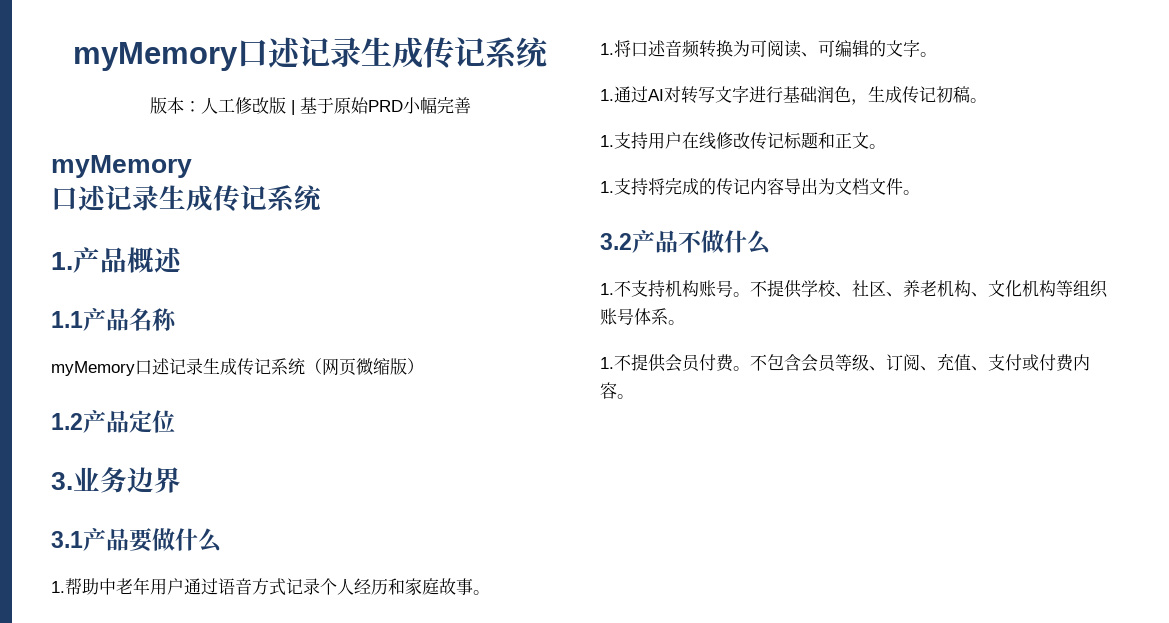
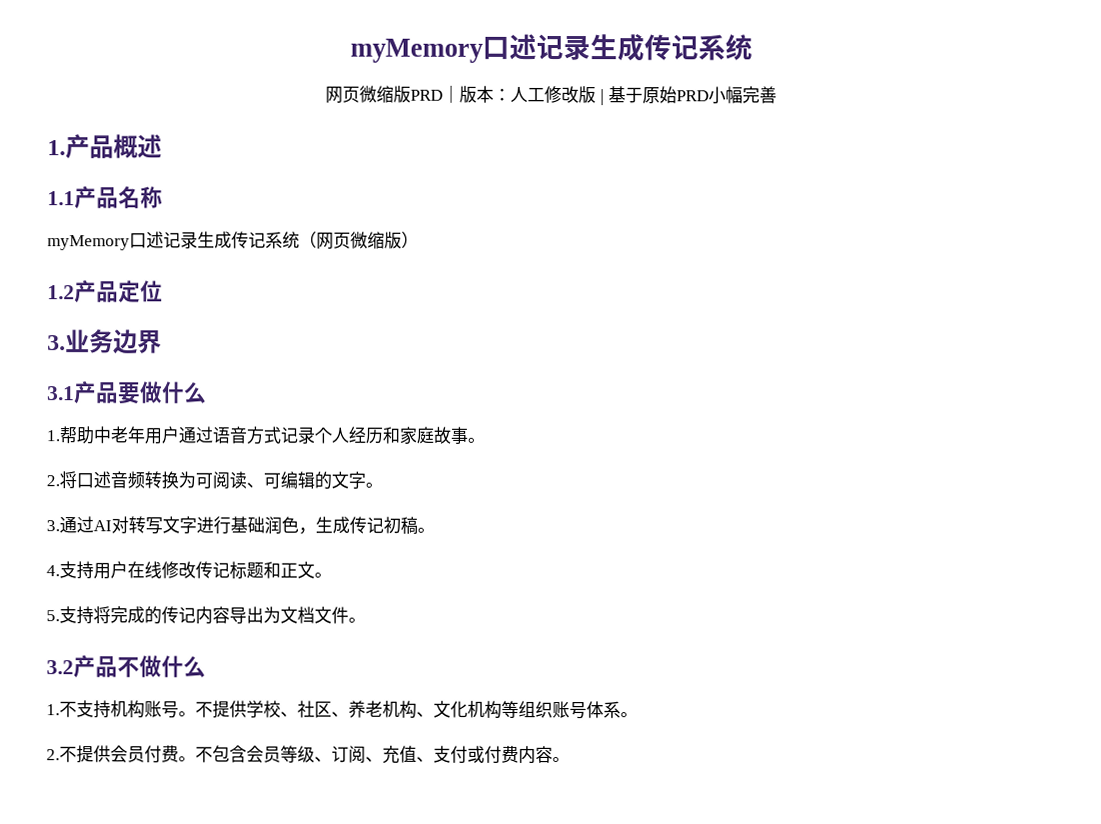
- 版本：人工修改版 | 基于原始PRD小幅完善
- myMemory
- 口述记录生成传记系统
+ 网页微缩版PRD｜版本：人工修改版 | 基于原始PRD小幅完善
- 1.将口述音频转换为可阅读、可编辑的文字。
+ 2.将口述音频转换为可阅读、可编辑的文字。
- 1.通过AI对转写文字进行基础润色，生成传记初稿。
+ 3.通过AI对转写文字进行基础润色，生成传记初稿。
- 1.支持用户在线修改传记标题和正文。
+ 4.支持用户在线修改传记标题和正文。
- 1.支持将完成的传记内容导出为文档文件。
+ 5.支持将完成的传记内容导出为文档文件。
- 1.不提供会员付费。
+ 2.不提供会员付费。

